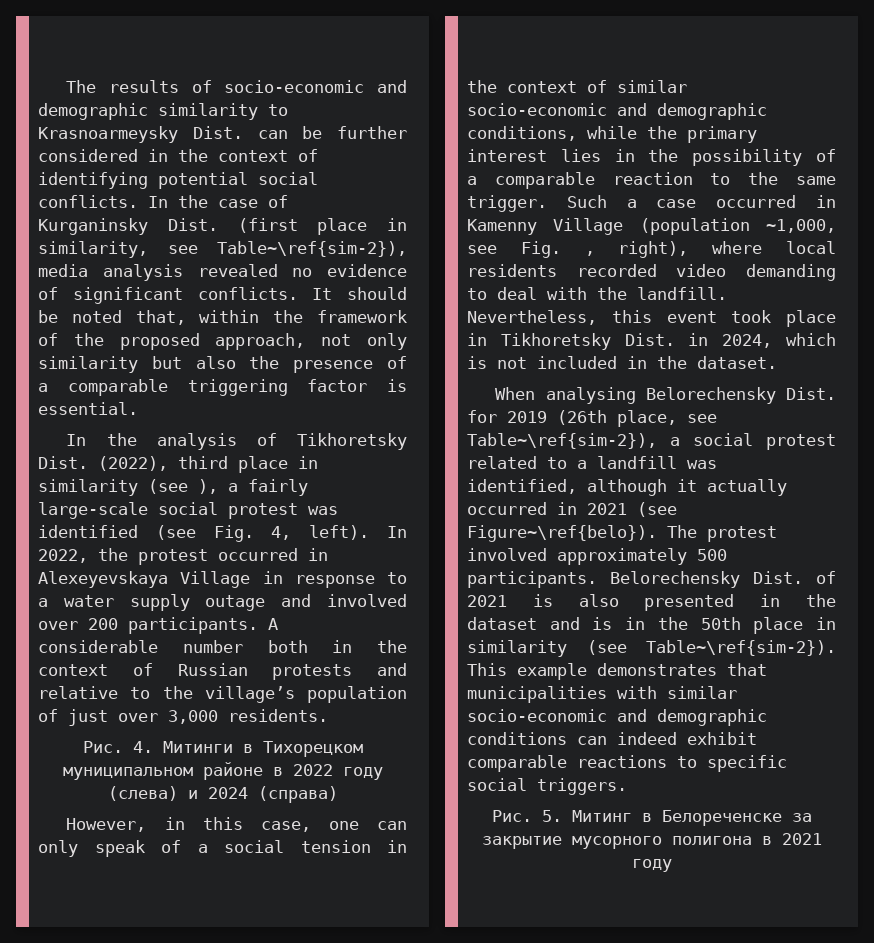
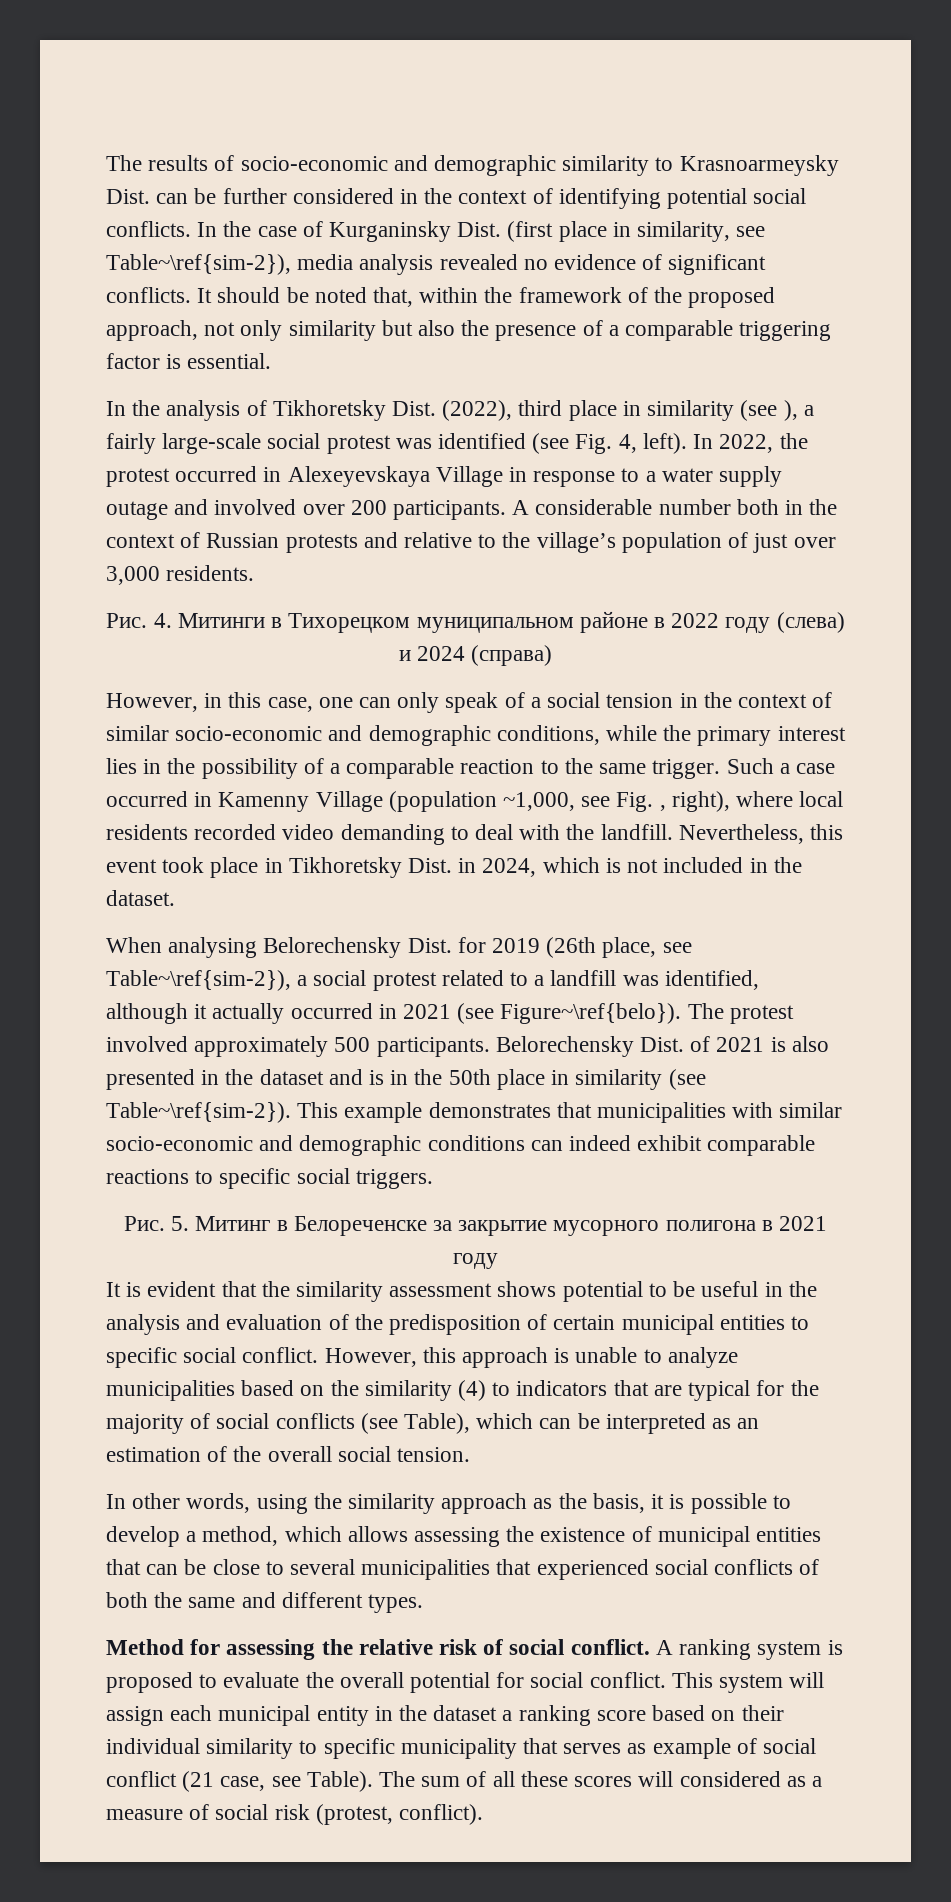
+ It is evident that the similarity assessment shows potential to be useful in the analysis and evaluation of the predisposition of certain municipal entities to specific social conflict. However, this approach is unable to analyze municipalities based on the similarity (4) to indicators that are typical for the majority of social conflicts (see Table), which can be interpreted as an estimation of the overall social tension.
+ In other words, using the similarity approach as the basis, it is possible to develop a method, which allows assessing the existence of municipal entities that can be close to several municipalities that experienced social conflicts of both the same and different types.
+ Method for assessing the relative risk of social conflict. A ranking system is proposed to evaluate the overall potential for social conflict. This system will assign each municipal entity in the dataset a ranking score based on their individual similarity to specific municipality that serves as example of social conflict (21 case, see Table). The sum of all these scores will considered as a measure of social risk (protest, conflict).

